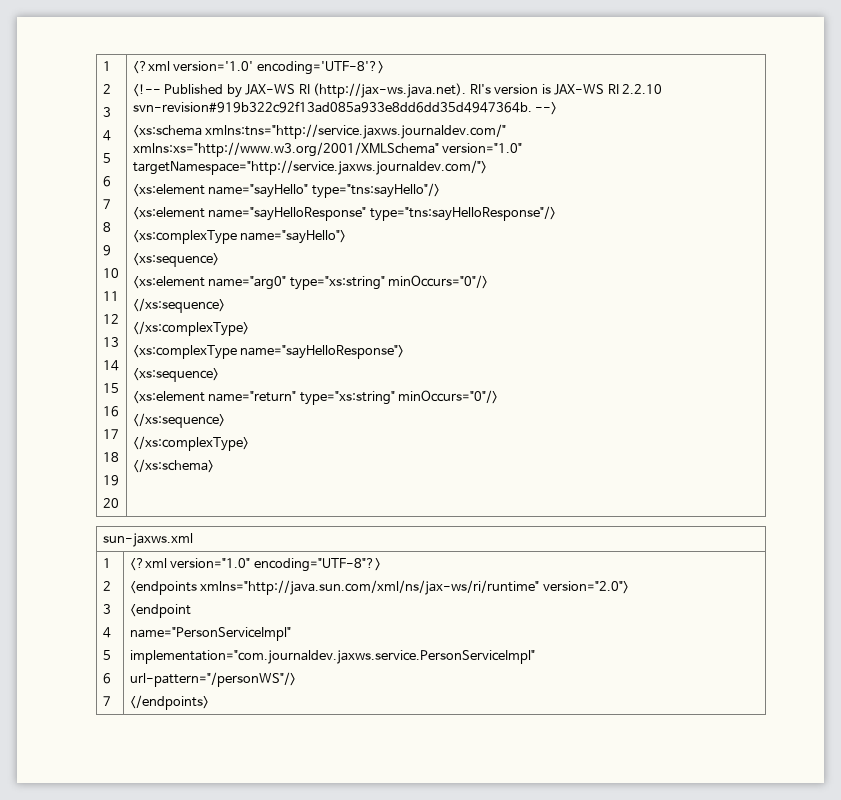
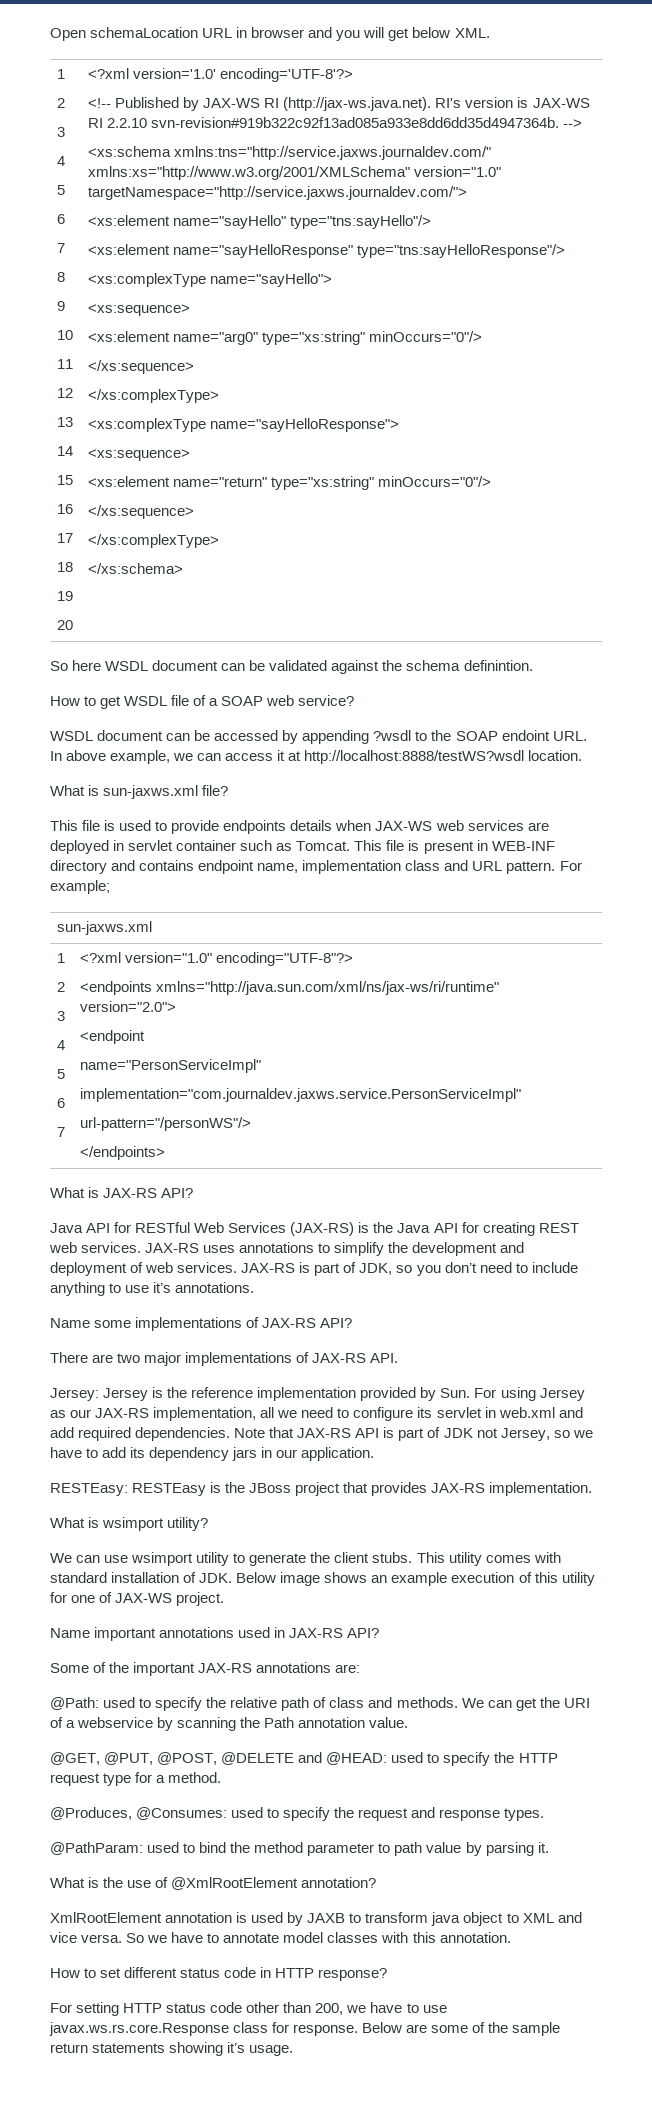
+ Open schemaLocation URL in browser and you will get below XML.
+ So here WSDL document can be validated against the schema definintion.
+ How to get WSDL file of a SOAP web service?
+ WSDL document can be accessed by appending ?wsdl to the SOAP endoint URL. In above example, we can access it at http://localhost:8888/testWS?wsdl location.
+ What is sun-jaxws.xml file?
+ This file is used to provide endpoints details when JAX-WS web services are deployed in servlet container such as Tomcat. This file is present in WEB-INF directory and contains endpoint name, implementation class and URL pattern. For example;
+ What is JAX-RS API?
+ Java API for RESTful Web Services (JAX-RS) is the Java API for creating REST web services. JAX-RS uses annotations to simplify the development and deployment of web services. JAX-RS is part of JDK, so you don’t need to include anything to use it’s annotations.
+ Name some implementations of JAX-RS API?
+ There are two major implementations of JAX-RS API.
+ Jersey: Jersey is the reference implementation provided by Sun. For using Jersey as our JAX-RS implementation, all we need to configure its servlet in web.xml and add required dependencies. Note that JAX-RS API is part of JDK not Jersey, so we have to add its dependency jars in our application.
+ RESTEasy: RESTEasy is the JBoss project that provides JAX-RS implementation.
+ What is wsimport utility?
+ We can use wsimport utility to generate the client stubs. This utility comes with standard installation of JDK. Below image shows an example execution of this utility for one of JAX-WS project.
+ Name important annotations used in JAX-RS API?
+ Some of the important JAX-RS annotations are:
+ @Path: used to specify the relative path of class and methods. We can get the URI of a webservice by scanning the Path annotation value.
+ @GET, @PUT, @POST, @DELETE and @HEAD: used to specify the HTTP request type for a method.
+ @Produces, @Consumes: used to specify the request and response types.
+ @PathParam: used to bind the method parameter to path value by parsing it.
+ What is the use of @XmlRootElement annotation?
+ XmlRootElement annotation is used by JAXB to transform java object to XML and vice versa. So we have to annotate model classes with this annotation.
+ How to set different status code in HTTP response?
+ For setting HTTP status code other than 200, we have to use javax.ws.rs.core.Response class for response. Below are some of the sample return statements showing it’s usage.

